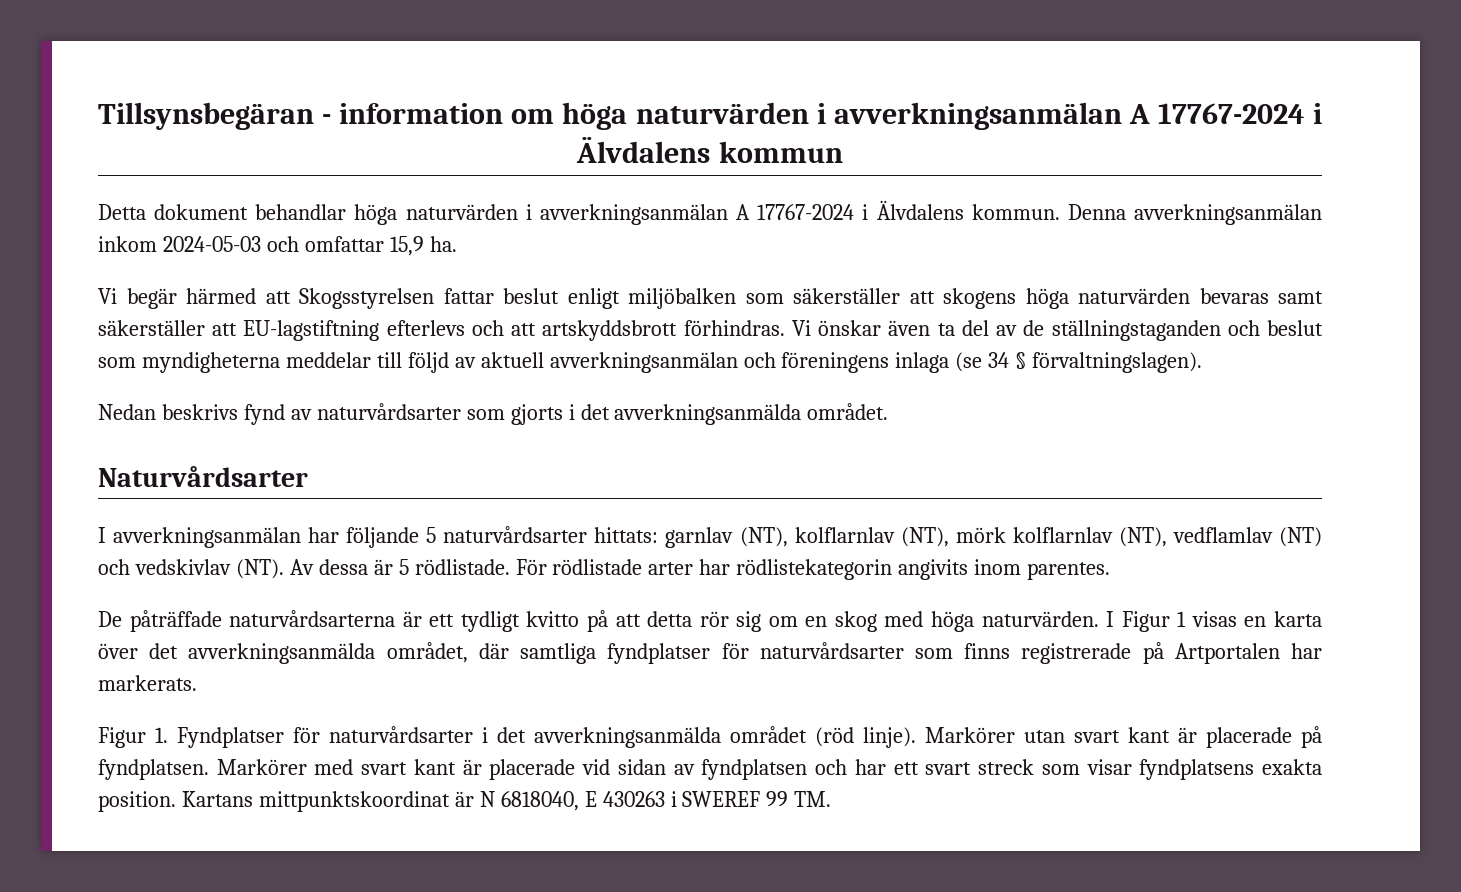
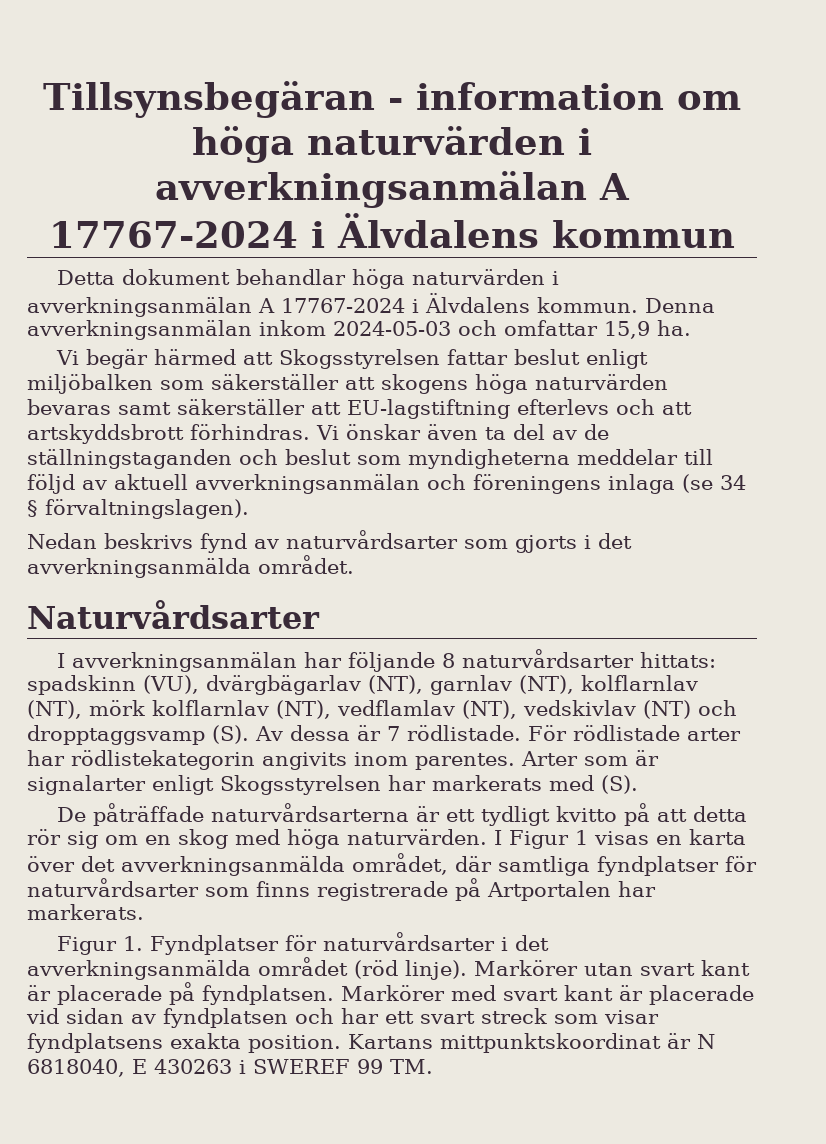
- I avverkningsanmälan har följande 5 naturvårdsarter hittats: garnlav (NT), kolflarnlav (NT), mörk kolflarnlav (NT), vedflamlav (NT) och vedskivlav (NT). Av dessa är 5 rödlistade.
+ I avverkningsanmälan har följande 8 naturvårdsarter hittats: spadskinn (VU), dvärgbägarlav (NT), garnlav (NT), kolflarnlav (NT), mörk kolflarnlav (NT), vedflamlav (NT), vedskivlav (NT) och dropptaggsvamp (S). Av dessa är 7 rödlistade.
+ Arter som är signalarter enligt Skogsstyrelsen har markerats med (S).

